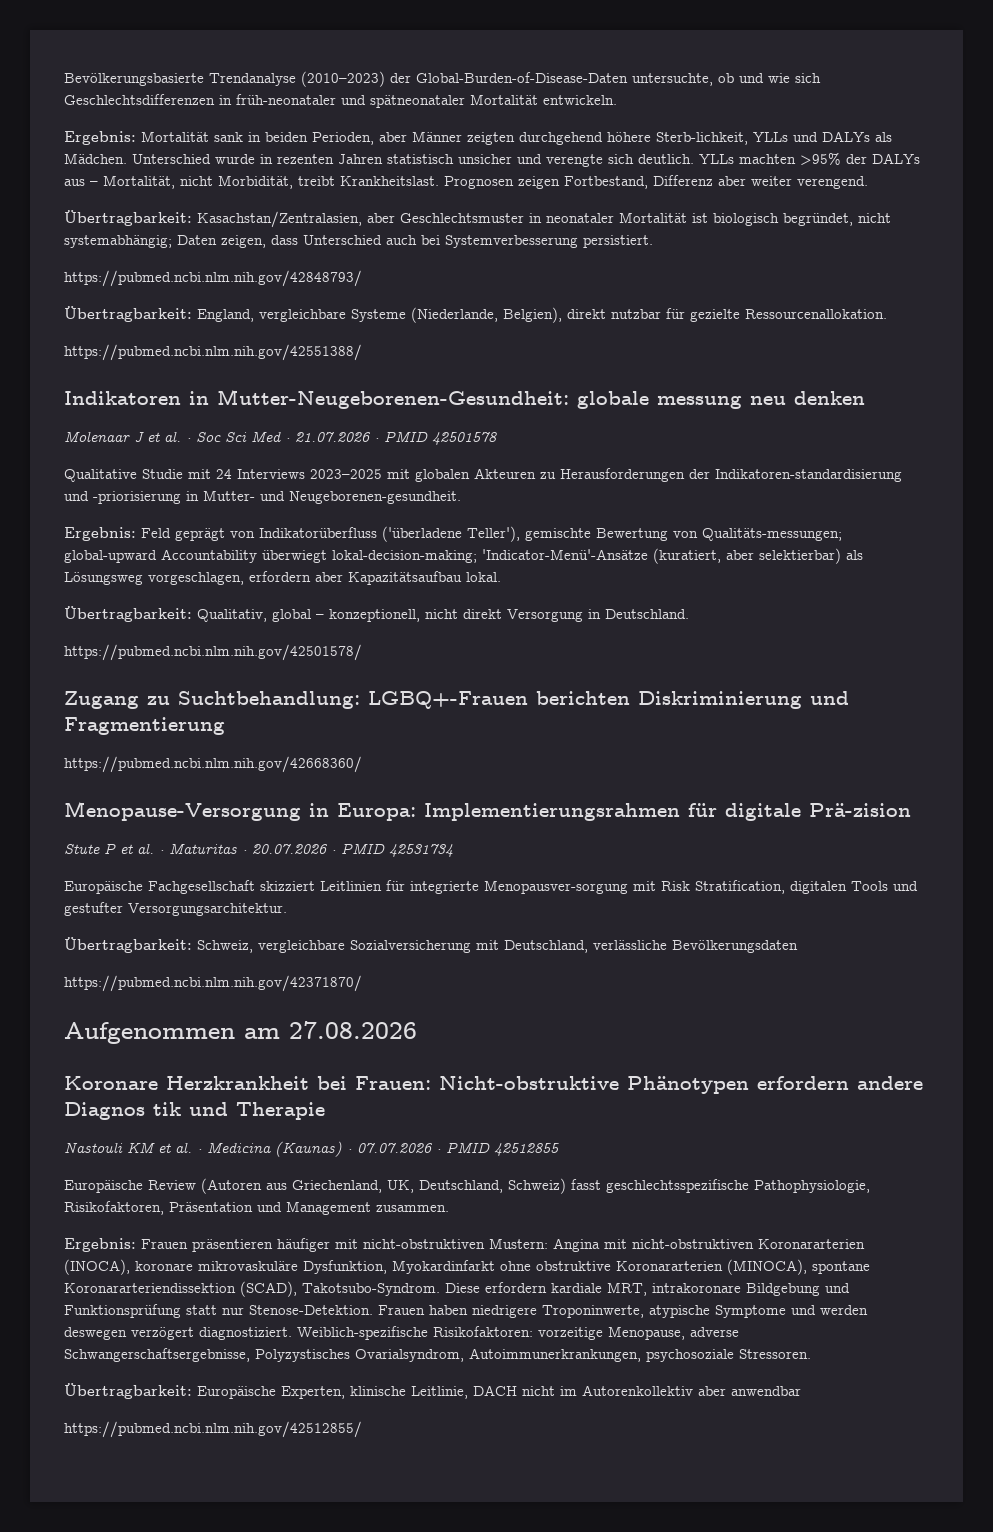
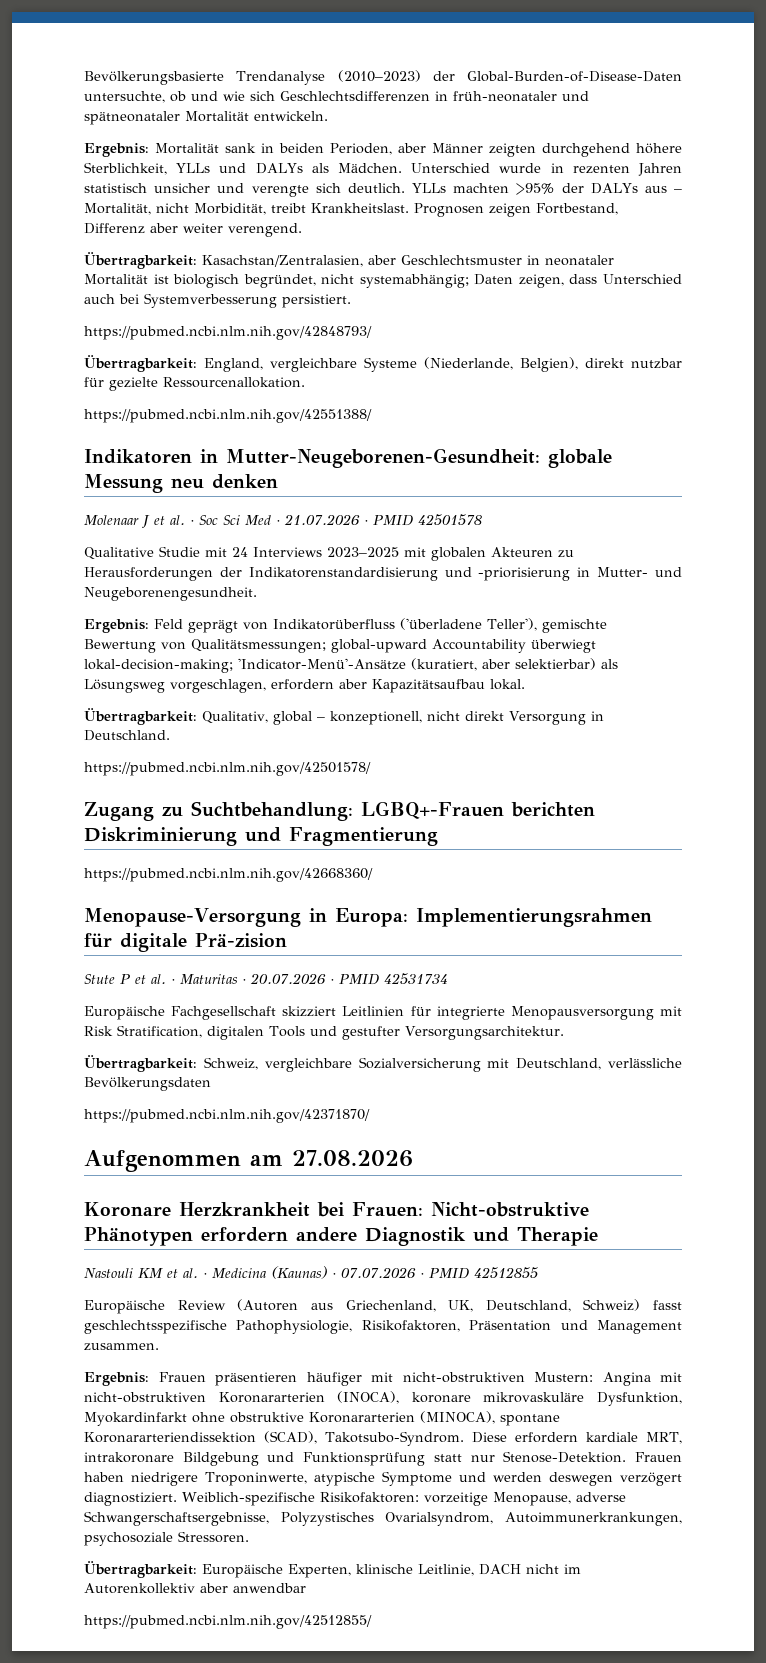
- Ergebnis: Mortalität sank in beiden Perioden, aber Männer zeigten durchgehend höhere Sterb-lichkeit, YLLs und DALYs als Mädchen.
+ Ergebnis: Mortalität sank in beiden Perioden, aber Männer zeigten durchgehend höhere Sterblichkeit, YLLs und DALYs als Mädchen.
- Indikatoren in Mutter-Neugeborenen-Gesundheit: globale messung neu denken
+ Indikatoren in Mutter-Neugeborenen-Gesundheit: globale Messung neu denken
- Qualitative Studie mit 24 Interviews 2023–2025 mit globalen Akteuren zu Herausforderungen der Indikatoren-standardisierung und -priorisierung in Mutter- und Neugeborenen-gesundheit.
+ Qualitative Studie mit 24 Interviews 2023–2025 mit globalen Akteuren zu Herausforderungen der Indikatorenstandardisierung und -priorisierung in Mutter- und Neugeborenengesundheit.
- Ergebnis: Feld geprägt von Indikatorüberfluss ('überladene Teller'), gemischte Bewertung von Qualitäts-messungen; global-upward Accountability überwiegt lokal-decision-making; 'Indicator-Menü'-Ansätze (kuratiert, aber selektierbar) als Lösungsweg vorgeschlagen, erfordern aber Kapazitätsaufbau lokal.
+ Ergebnis: Feld geprägt von Indikatorüberfluss ('überladene Teller'), gemischte Bewertung von Qualitätsmessungen; global-upward Accountability überwiegt lokal-decision-making; 'Indicator-Menü'-Ansätze (kuratiert, aber selektierbar) als Lösungsweg vorgeschlagen, erfordern aber Kapazitätsaufbau lokal.
- Europäische Fachgesellschaft skizziert Leitlinien für integrierte Menopausver-sorgung mit Risk Stratification, digitalen Tools und gestufter Versorgungsarchitektur.
+ Europäische Fachgesellschaft skizziert Leitlinien für integrierte Menopausversorgung mit Risk Stratification, digitalen Tools und gestufter Versorgungsarchitektur.
- Koronare Herzkrankheit bei Frauen: Nicht-obstruktive Phänotypen erfordern andere Diagnos tik und Therapie
+ Koronare Herzkrankheit bei Frauen: Nicht-obstruktive Phänotypen erfordern andere Diagnostik und Therapie

